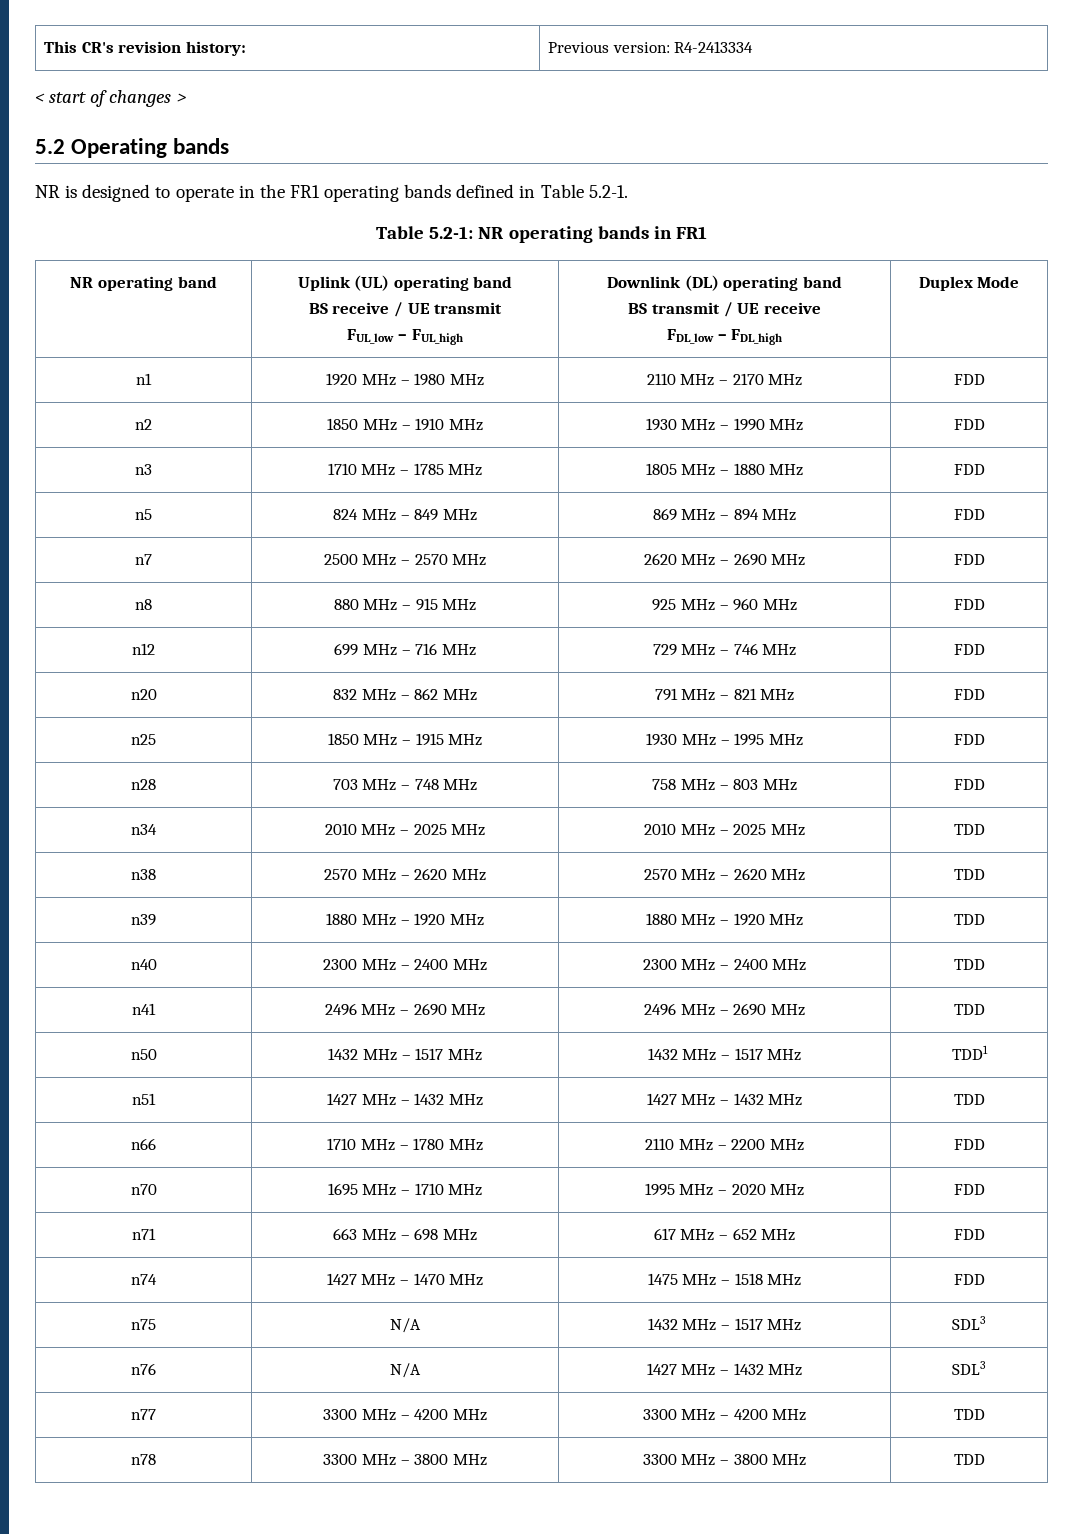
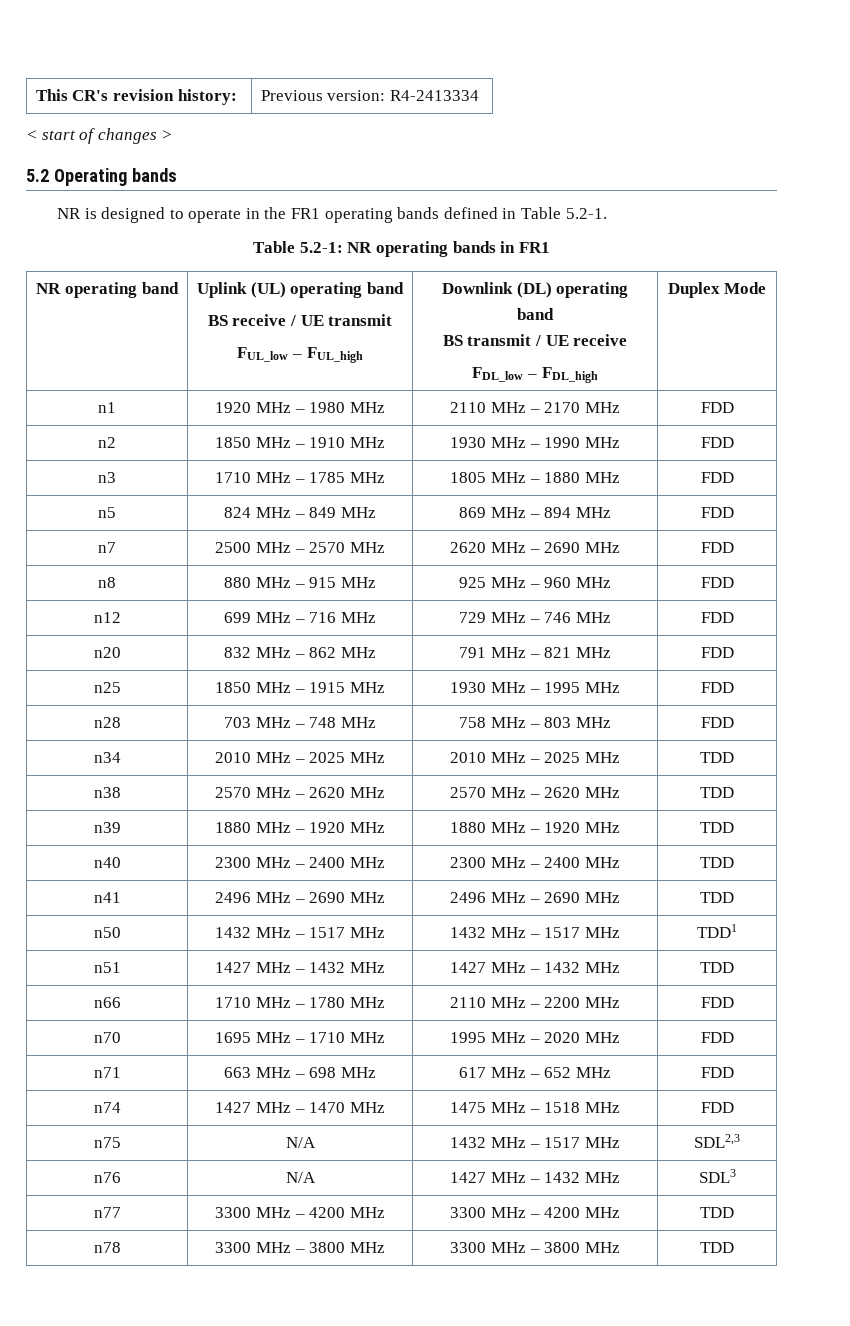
- n75 | N/A | 1432 MHz – 1517 MHz | SDL3
+ n75 | N/A | 1432 MHz – 1517 MHz | SDL2,3

